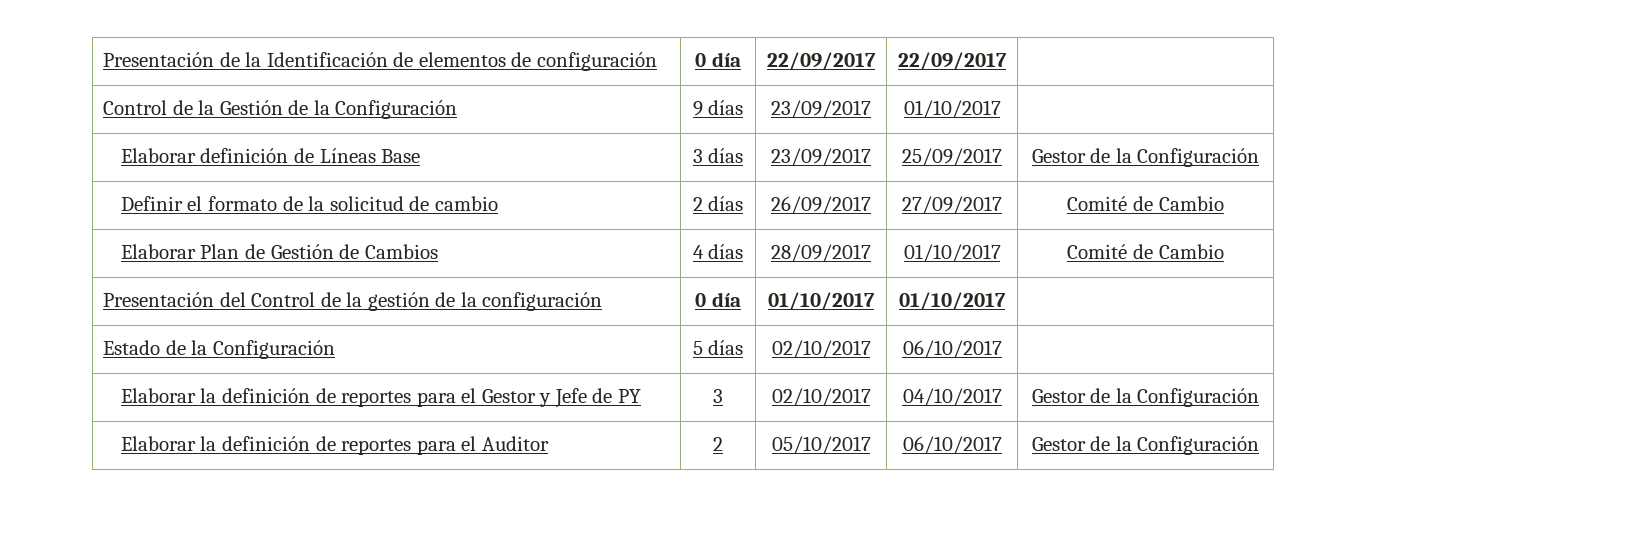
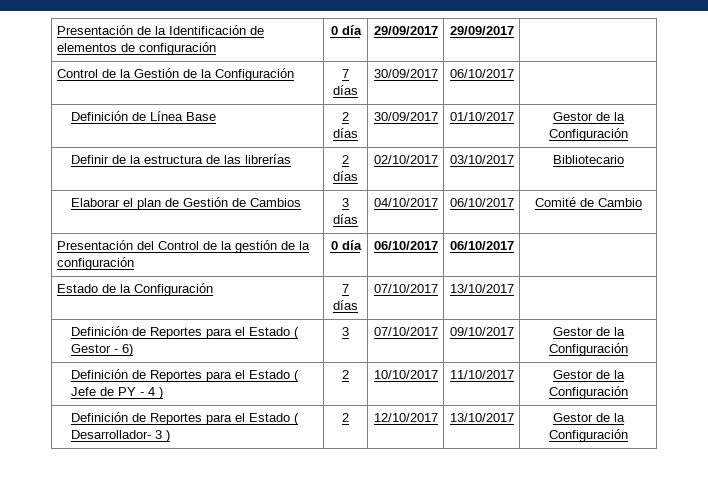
- Presentación de la Identificación de elementos de configuración | 0 día | 22/09/2017 | 22/09/2017 |
+ Presentación de la Identificación de elementos de configuración | 0 día | 29/09/2017 | 29/09/2017 |
- Control de la Gestión de la Configuración | 9 días | 23/09/2017 | 01/10/2017 |
- Elaborar definición de Líneas Base | 3 días | 23/09/2017 | 25/09/2017 | Gestor de la Configuración
+ Control de la Gestión de la Configuración | 7 días | 30/09/2017 | 06/10/2017 |
+ Definición de Línea Base | 2 días | 30/09/2017 | 01/10/2017 | Gestor de la Configuración
- Definir el formato de la solicitud de cambio | 2 días | 26/09/2017 | 27/09/2017 | Comité de Cambio
- Elaborar Plan de Gestión de Cambios | 4 días | 28/09/2017 | 01/10/2017 | Comité de Cambio
+ Definir de la estructura de las librerías | 2 días | 02/10/2017 | 03/10/2017 | Bibliotecario
+ Elaborar el plan de Gestión de Cambios | 3 días | 04/10/2017 | 06/10/2017 | Comité de Cambio
- Presentación del Control de la gestión de la configuración | 0 día | 01/10/2017 | 01/10/2017 |
+ Presentación del Control de la gestión de la configuración | 0 día | 06/10/2017 | 06/10/2017 |
- Estado de la Configuración | 5 días | 02/10/2017 | 06/10/2017 |
- Elaborar la definición de reportes para el Gestor y Jefe de PY | 3 | 02/10/2017 | 04/10/2017 | Gestor de la Configuración
- Elaborar la definición de reportes para el Auditor | 2 | 05/10/2017 | 06/10/2017 | Gestor de la Configuración
+ Estado de la Configuración | 7 días | 07/10/2017 | 13/10/2017 |
+ Definición de Reportes para el Estado ( Gestor - 6) | 3 | 07/10/2017 | 09/10/2017 | Gestor de la Configuración
+ Definición de Reportes para el Estado ( Jefe de PY - 4 ) | 2 | 10/10/2017 | 11/10/2017 | Gestor de la Configuración
+ Definición de Reportes para el Estado ( Desarrollador- 3 ) | 2 | 12/10/2017 | 13/10/2017 | Gestor de la Configuración

